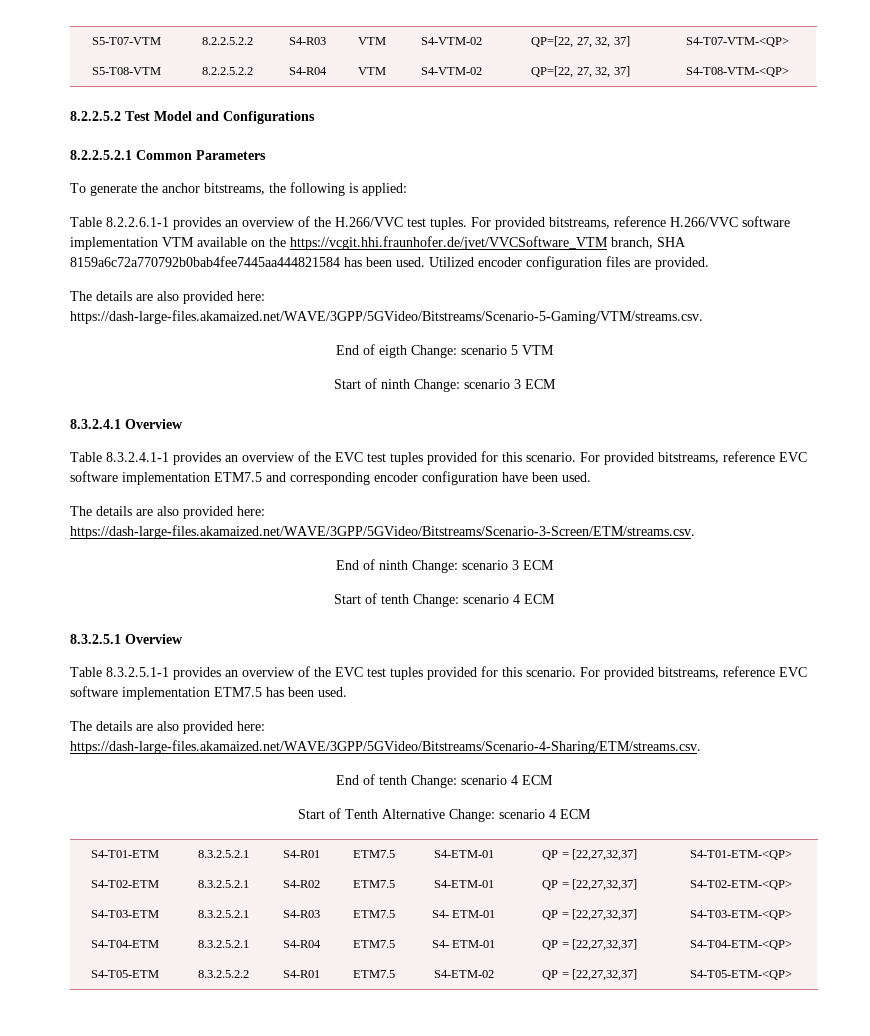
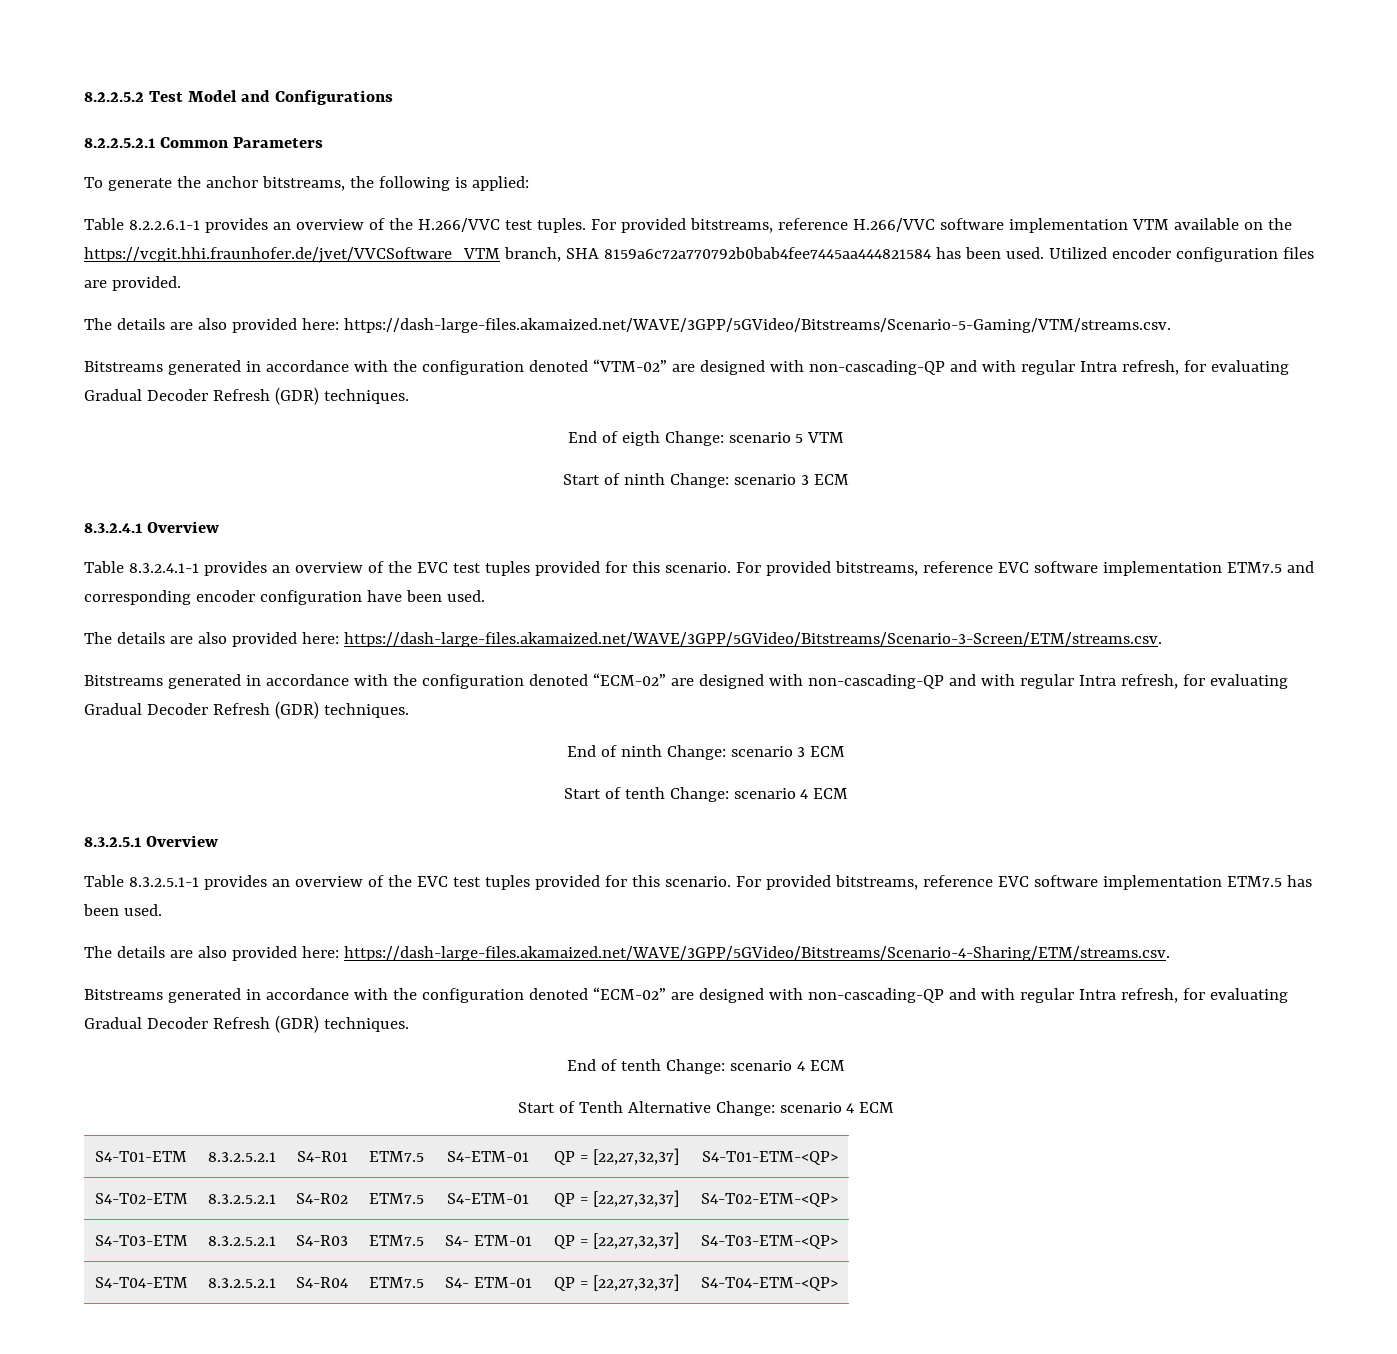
- S5-T07-VTM | 8.2.2.5.2.2 | S4-R03 | VTM | S4-VTM-02 | QP=[22, 27, 32, 37] | S4-T07-VTM-<QP>
- S5-T08-VTM | 8.2.2.5.2.2 | S4-R04 | VTM | S4-VTM-02 | QP=[22, 27, 32, 37] | S4-T08-VTM-<QP>
+ Bitstreams generated in accordance with the configuration denoted “VTM-02” are designed with non-cascading-QP and with regular Intra refresh, for evaluating Gradual Decoder Refresh (GDR) techniques.
  The details are also provided here: https://dash-large-files.akamaized.net/WAVE/3GPP/5GVideo/Bitstreams/Scenario-3-Screen/ETM/streams.csv.
+ Bitstreams generated in accordance with the configuration denoted “ECM-02” are designed with non-cascading-QP and with regular Intra refresh, for evaluating Gradual Decoder Refresh (GDR) techniques.
  The details are also provided here: https://dash-large-files.akamaized.net/WAVE/3GPP/5GVideo/Bitstreams/Scenario-4-Sharing/ETM/streams.csv.
+ Bitstreams generated in accordance with the configuration denoted “ECM-02” are designed with non-cascading-QP and with regular Intra refresh, for evaluating Gradual Decoder Refresh (GDR) techniques.
- S4-T05-ETM | 8.3.2.5.2.2 | S4-R01 | ETM7.5 | S4-ETM-02 | QP = [22,27,32,37] | S4-T05-ETM-<QP>

